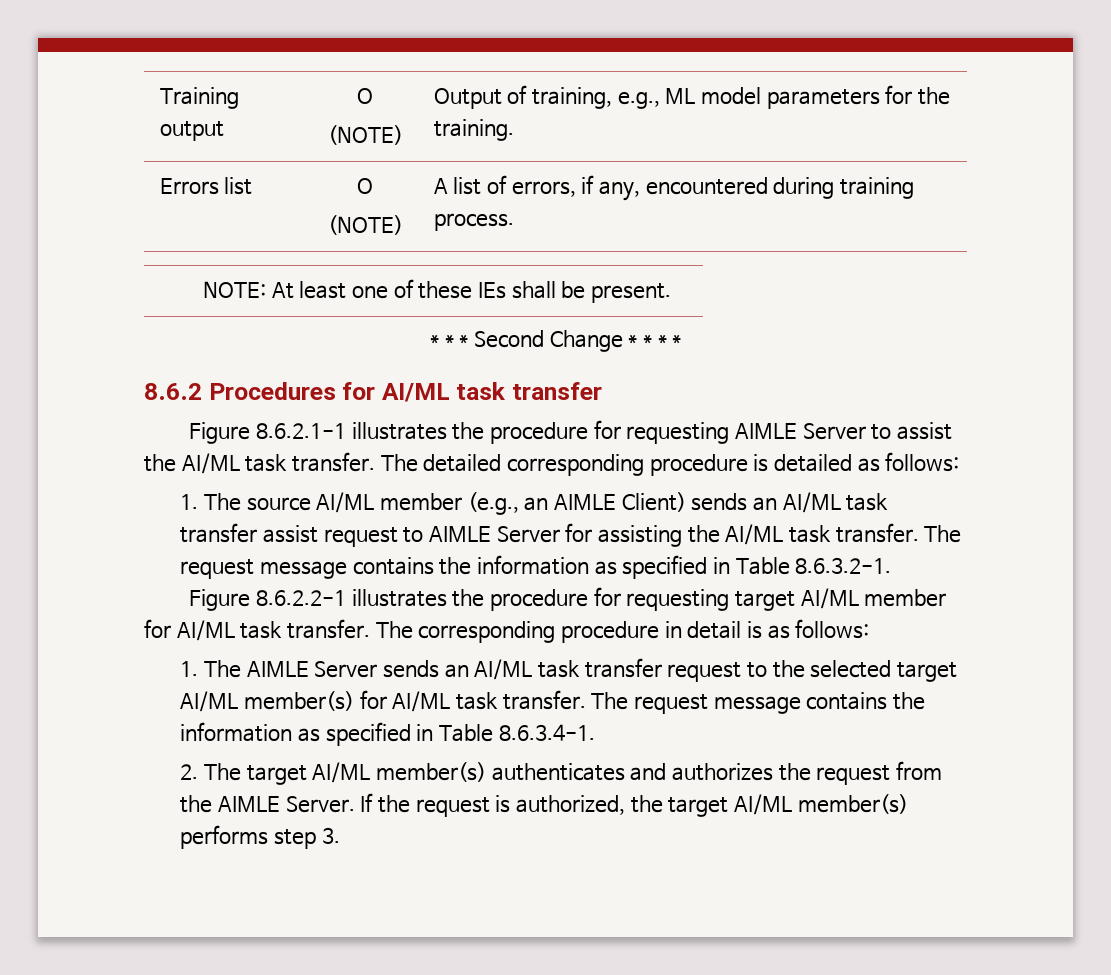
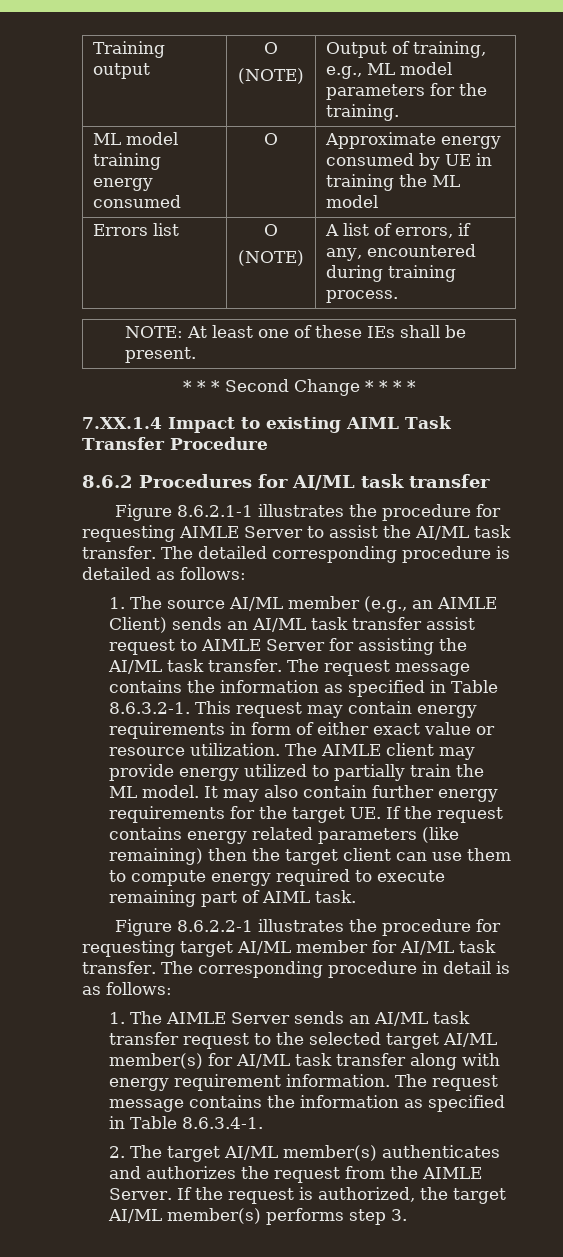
+ ML model training energy consumed | O | Approximate energy consumed by UE in training the ML model
+ 7.XX.1.4 Impact to existing AIML Task Transfer Procedure
- The request message contains the information as specified in Table 8.6.3.2-1.
+ The request message contains the information as specified in Table 8.6.3.2-1. This request may contain energy requirements in form of either exact value or resource utilization. The AIMLE client may provide energy utilized to partially train the ML model. It may also contain further energy requirements for the target UE. If the request contains energy related parameters (like remaining) then the target client can use them to compute energy required to execute remaining part of AIML task.
- 1. The AIMLE Server sends an AI/ML task transfer request to the selected target AI/ML member(s) for AI/ML task transfer.
+ 1. The AIMLE Server sends an AI/ML task transfer request to the selected target AI/ML member(s) for AI/ML task transfer along with energy requirement information.

